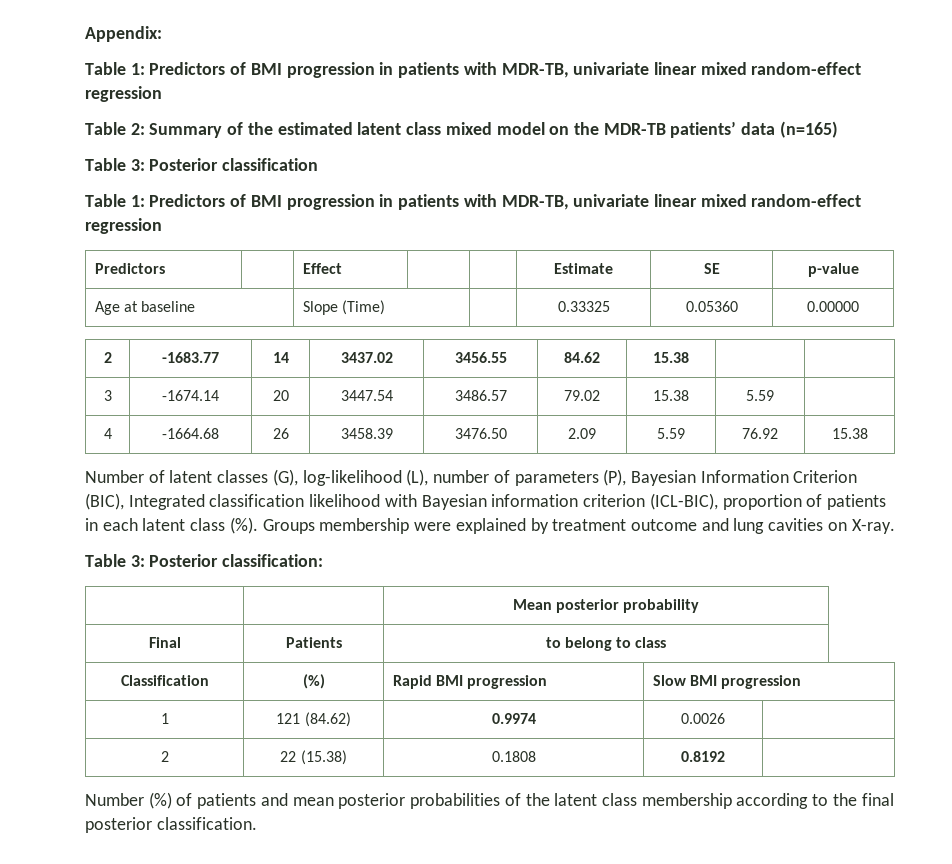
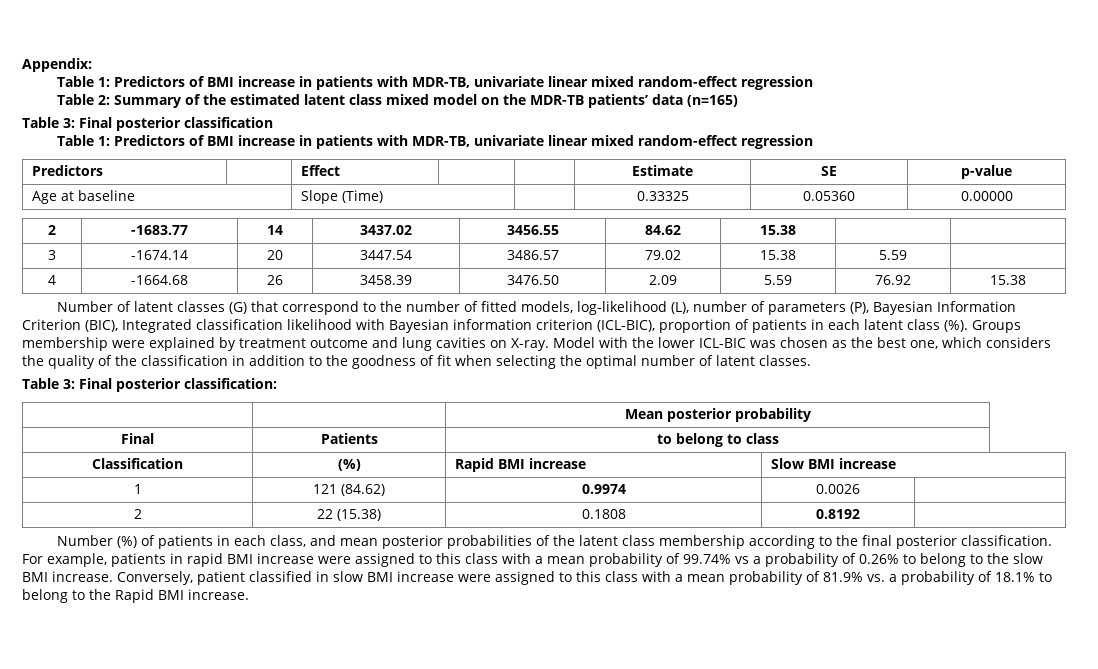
  Appendix:
- Table 1: Predictors of BMI progression in patients with MDR-TB, univariate linear mixed random-effect regression
+ Table 1: Predictors of BMI increase in patients with MDR-TB, univariate linear mixed random-effect regression
- Table 3: Posterior classification
- Table 1: Predictors of BMI progression in patients with MDR-TB, univariate linear mixed random-effect regression
+ Table 3: Final posterior classification
+ Table 1: Predictors of BMI increase in patients with MDR-TB, univariate linear mixed random-effect regression
- Number of latent classes (G), log-likelihood (L), number of parameters (P), Bayesian Information Criterion (BIC), Integrated classification likelihood with Bayesian information criterion (ICL-BIC), proportion of patients in each latent class (%).
+ Number of latent classes (G) that correspond to the number of fitted models, log-likelihood (L), number of parameters (P), Bayesian Information Criterion (BIC), Integrated classification likelihood with Bayesian information criterion (ICL-BIC), proportion of patients in each latent class (%).
- Groups membership were explained by treatment outcome and lung cavities on X-ray.
- Table 3: Posterior classification:
+ Groups membership were explained by treatment outcome and lung cavities on X-ray. Model with the lower ICL-BIC was chosen as the best one, which considers the quality of the classification in addition to the goodness of fit when selecting the optimal number of latent classes.
+ Table 3: Final posterior classification:
- Classification | (%) | Rapid BMI progression | Slow BMI progression
+ Classification | (%) | Rapid BMI increase | Slow BMI increase
- Number (%) of patients and mean posterior probabilities of the latent class membership according to the final posterior classification.
+ Number (%) of patients in each class, and mean posterior probabilities of the latent class membership according to the final posterior classification.
+ For example, patients in rapid BMI increase were assigned to this class with a mean probability of 99.74% vs a probability of 0.26% to belong to the slow BMI increase. Conversely, patient classified in slow BMI increase were assigned to this class with a mean probability of 81.9% vs. a probability of 18.1% to belong to the Rapid BMI increase.

